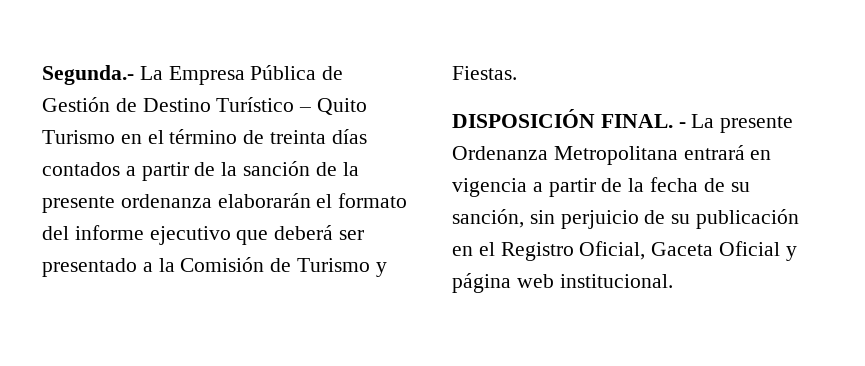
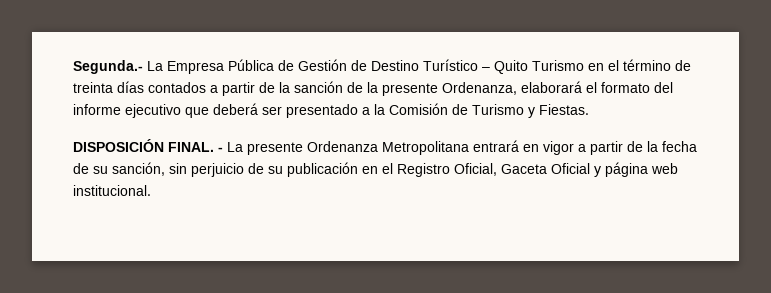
- Segunda.- La Empresa Pública de Gestión de Destino Turístico – Quito Turismo en el término de treinta días contados a partir de la sanción de la presente ordenanza elaborarán el formato del informe ejecutivo que deberá ser presentado a la Comisión de Turismo y Fiestas.
+ Segunda.- La Empresa Pública de Gestión de Destino Turístico – Quito Turismo en el término de treinta días contados a partir de la sanción de la presente Ordenanza, elaborará el formato del informe ejecutivo que deberá ser presentado a la Comisión de Turismo y Fiestas.
- - La presente Ordenanza Metropolitana entrará en vigencia a partir de la fecha de su sanción, sin perjuicio de su publicación en el Registro Oficial, Gaceta Oficial y página web institucional.
+ - La presente Ordenanza Metropolitana entrará en vigor a partir de la fecha de su sanción, sin perjuicio de su publicación en el Registro Oficial, Gaceta Oficial y página web institucional.

